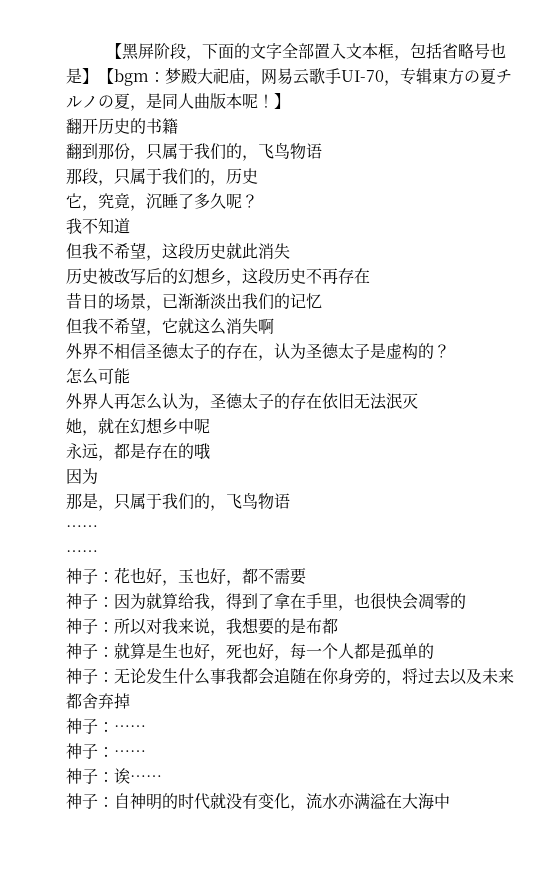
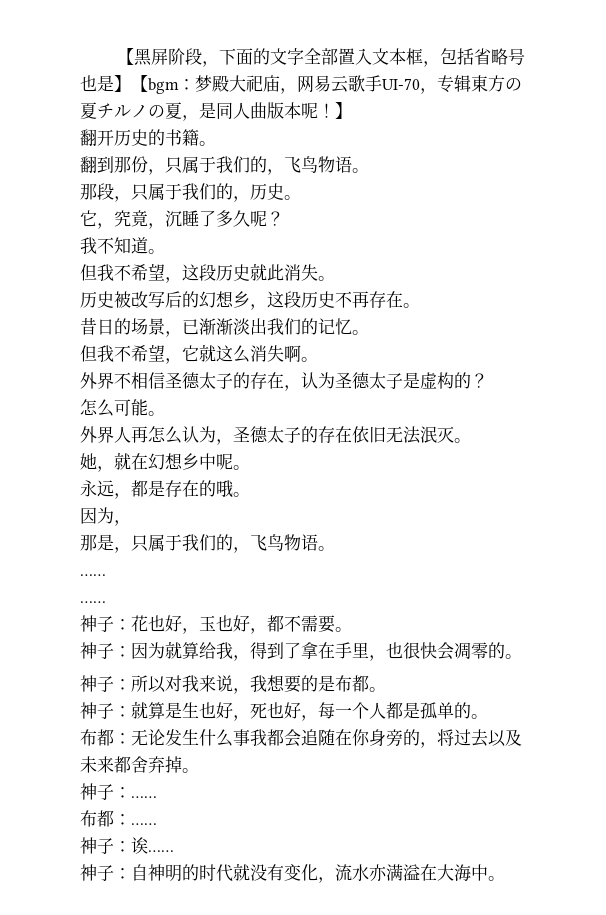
- 翻开历史的书籍
+ 翻开历史的书籍。
- 翻到那份，只属于我们的，飞鸟物语
+ 翻到那份，只属于我们的，飞鸟物语。
- 那段，只属于我们的，历史
+ 那段，只属于我们的，历史。
- 我不知道
+ 我不知道。
- 但我不希望，这段历史就此消失
+ 但我不希望，这段历史就此消失。
- 历史被改写后的幻想乡，这段历史不再存在
+ 历史被改写后的幻想乡，这段历史不再存在。
- 昔日的场景，已渐渐淡出我们的记忆
+ 昔日的场景，已渐渐淡出我们的记忆。
- 但我不希望，它就这么消失啊
+ 但我不希望，它就这么消失啊。
- 怎么可能
+ 怎么可能。
- 外界人再怎么认为，圣德太子的存在依旧无法泯灭
+ 外界人再怎么认为，圣德太子的存在依旧无法泯灭。
- 她，就在幻想乡中呢
+ 她，就在幻想乡中呢。
- 永远，都是存在的哦
- 因为
+ 永远，都是存在的哦。
+ 因为，
- 那是，只属于我们的，飞鸟物语
+ 那是，只属于我们的，飞鸟物语。
- 神子：花也好，玉也好，都不需要
+ 神子：花也好，玉也好，都不需要。
- 神子：因为就算给我，得到了拿在手里，也很快会凋零的
+ 神子：因为就算给我，得到了拿在手里，也很快会凋零的。
- 神子：所以对我来说，我想要的是布都
+ 神子：所以对我来说，我想要的是布都。
- 神子：就算是生也好，死也好，每一个人都是孤单的
- 神子：无论发生什么事我都会追随在你身旁的，将过去以及未来都舍弃掉
+ 神子：就算是生也好，死也好，每一个人都是孤单的。
+ 布都：无论发生什么事我都会追随在你身旁的，将过去以及未来都舍弃掉。
  神子：……
- 神子：……
+ 布都：……
- 神子：自神明的时代就没有变化，流水亦满溢在大海中
+ 神子：自神明的时代就没有变化，流水亦满溢在大海中。

